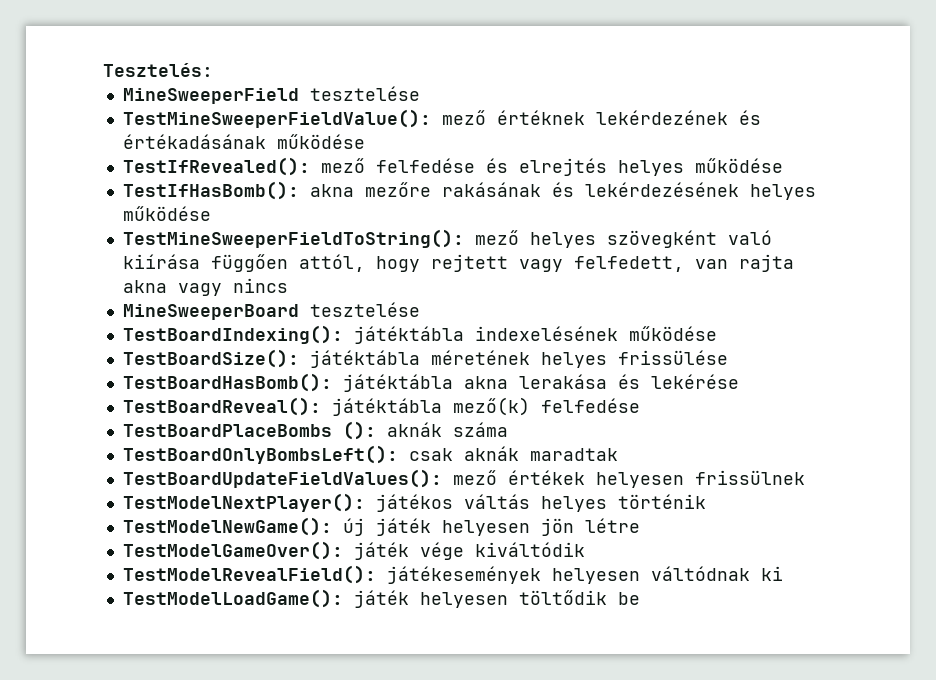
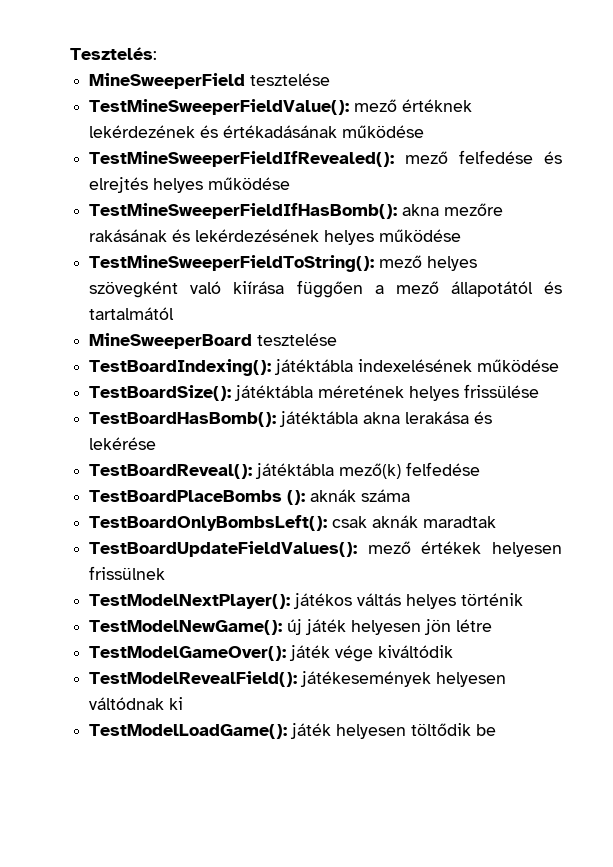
- TestIfRevealed(): mező felfedése és elrejtés helyes működése
+ TestMineSweeperFieldIfRevealed(): mező felfedése és elrejtés helyes működése
- TestIfHasBomb(): akna mezőre rakásának és lekérdezésének helyes működése
+ TestMineSweeperFieldIfHasBomb(): akna mezőre rakásának és lekérdezésének helyes működése
- TestMineSweeperFieldToString(): mező helyes szövegként való kiírása függően attól, hogy rejtett vagy felfedett, van rajta akna vagy nincs
+ TestMineSweeperFieldToString(): mező helyes szövegként való kiírása függően a mező állapotától és tartalmától

